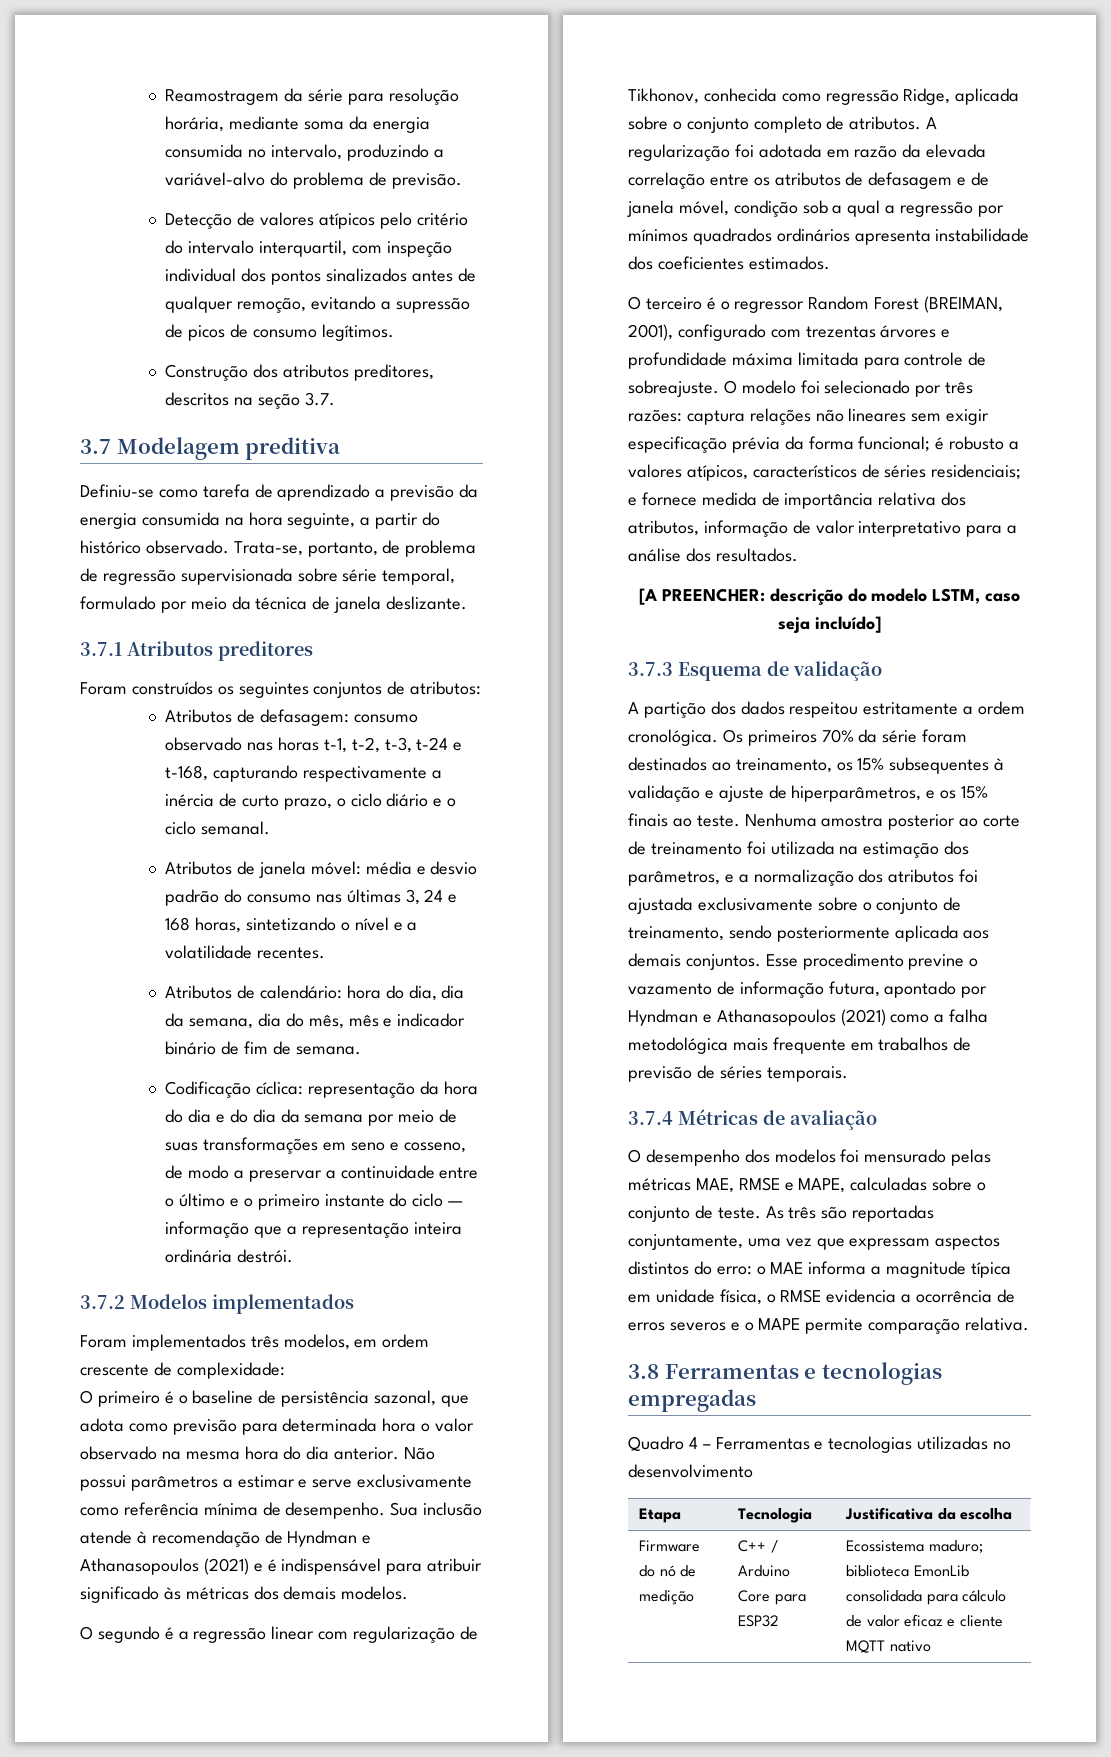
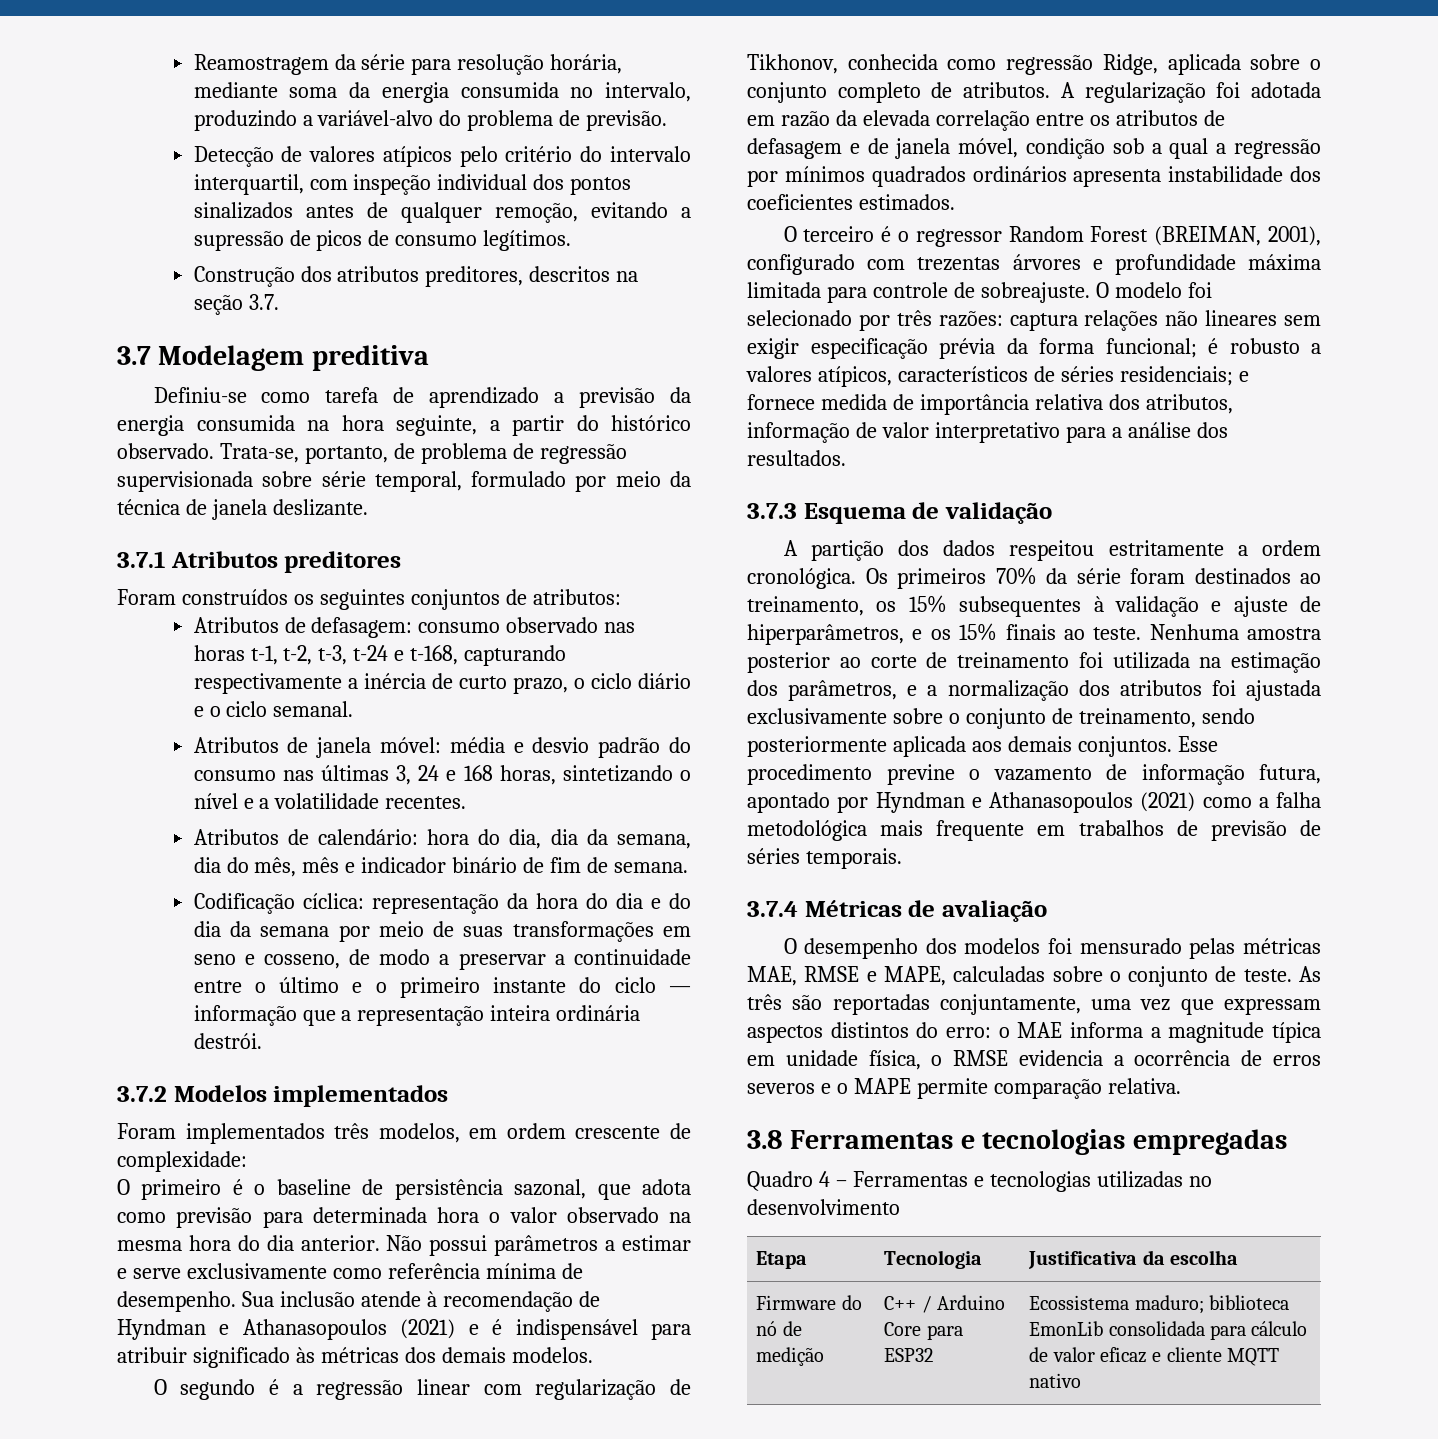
- [A PREENCHER: descrição do modelo LSTM, caso seja incluído]

